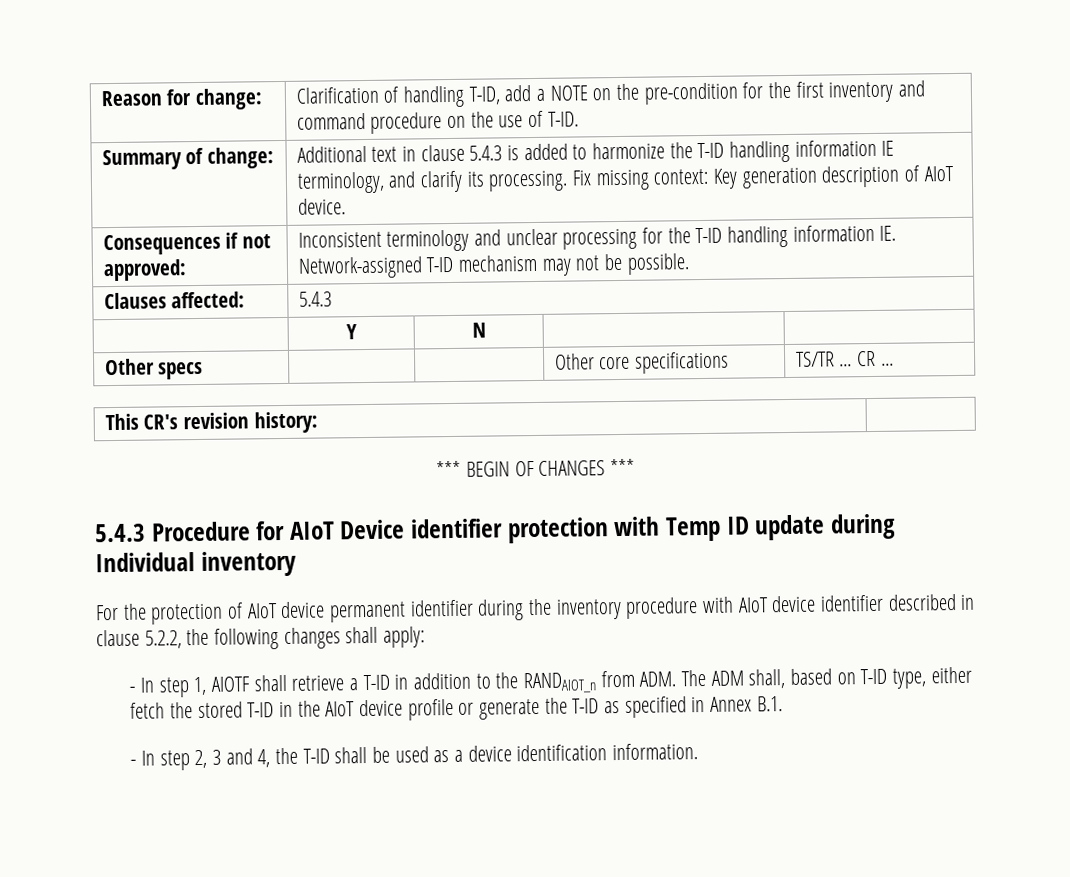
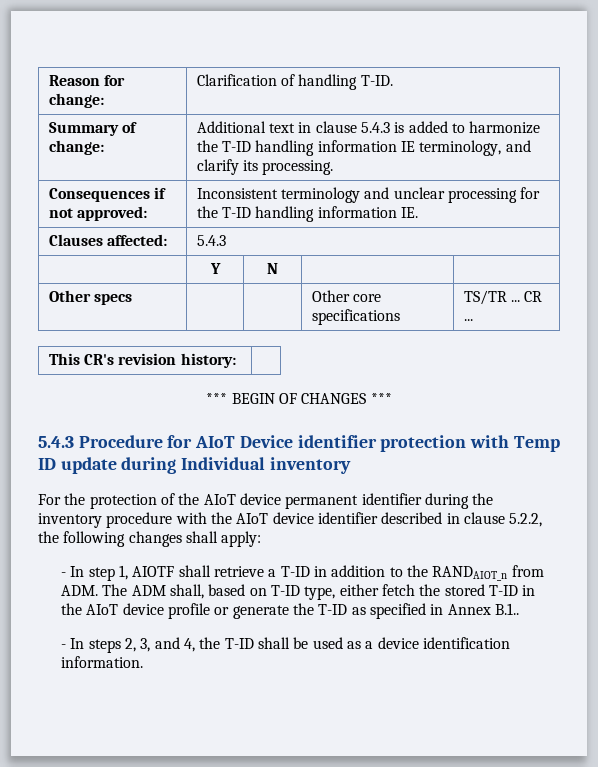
- Reason for change: | Clarification of handling T-ID, add a NOTE on the pre-condition for the first inventory and command procedure on the use of T-ID.
+ Reason for change: | Clarification of handling T-ID.
- Summary of change: | Additional text in clause 5.4.3 is added to harmonize the T-ID handling information IE terminology, and clarify its processing. Fix missing context: Key generation description of AIoT device.
+ Summary of change: | Additional text in clause 5.4.3 is added to harmonize the T-ID handling information IE terminology, and clarify its processing.
- Consequences if not approved: | Inconsistent terminology and unclear processing for the T-ID handling information IE. Network-assigned T-ID mechanism may not be possible.
+ Consequences if not approved: | Inconsistent terminology and unclear processing for the T-ID handling information IE.
- For the protection of AIoT device permanent identifier during the inventory procedure with AIoT device identifier described in clause 5.2.2, the following changes shall apply:
+ For the protection of the AIoT device permanent identifier during the inventory procedure with the AIoT device identifier described in clause 5.2.2, the following changes shall apply:
- - In step 1, AIOTF shall retrieve a T-ID in addition to the RANDAIOT_n from ADM. The ADM shall, based on T-ID type, either fetch the stored T-ID in the AIoT device profile or generate the T-ID as specified in Annex B.1.
- - In step 2, 3 and 4, the T-ID shall be used as a device identification information.
+ - In step 1, AIOTF shall retrieve a T-ID in addition to the RANDAIOT_n from ADM. The ADM shall, based on T-ID type, either fetch the stored T-ID in the AIoT device profile or generate the T-ID as specified in Annex B.1..
+ - In steps 2, 3, and 4, the T-ID shall be used as a device identification information.

